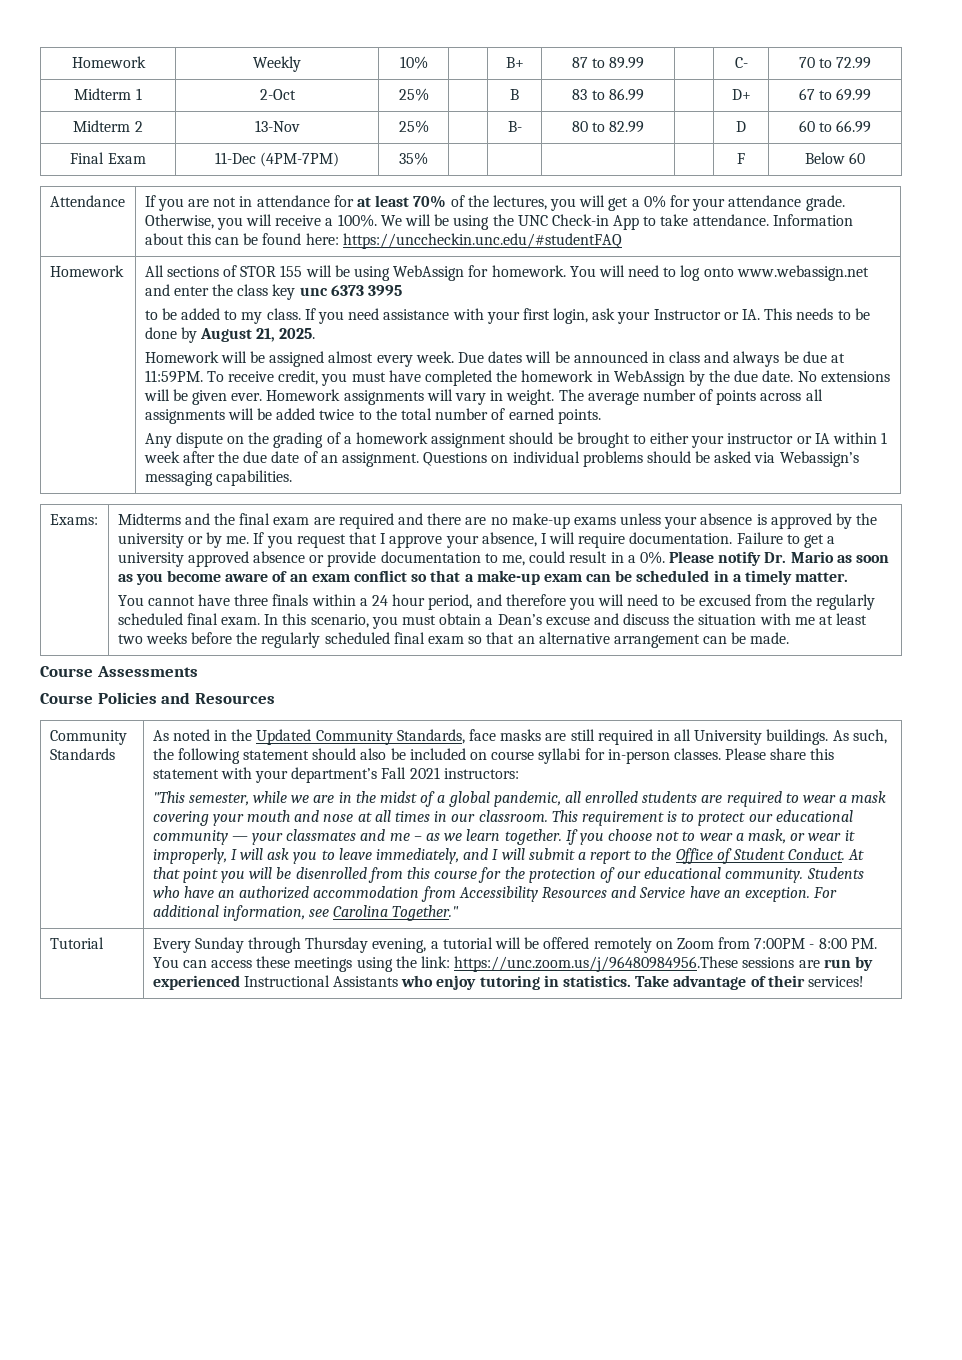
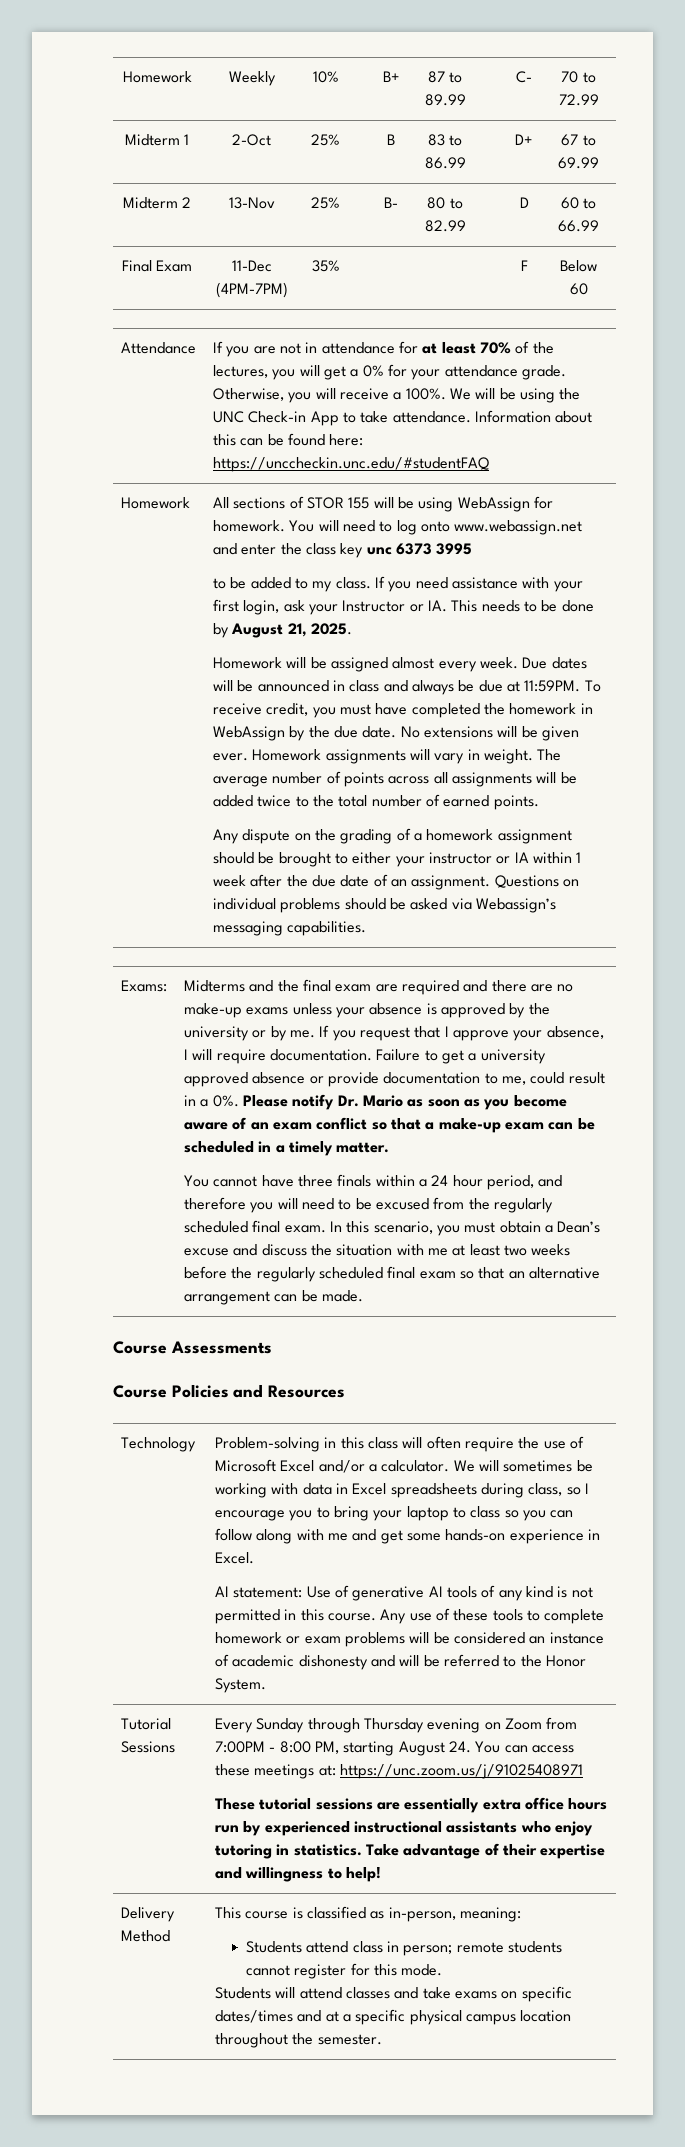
- Community Standards | As noted in the Updated Community Standards, face masks are still required in all University buildings. As such, the following statement should also be included on course syllabi for in-person classes. Please share this statement with your department’s Fall 2021 instructors:
- "This semester, while we are in the midst of a global pandemic, all enrolled students are required to wear a mask covering your mouth and nose at all times in our classroom. This requirement is to protect our educational community — your classmates and me – as we learn together. If you choose not to wear a mask, or wear it improperly, I will ask you to leave immediately, and I will submit a report to the Office of Student Conduct. At that point you will be disenrolled from this course for the protection of our educational community. Students who have an authorized accommodation from Accessibility Resources and Service have an exception. For additional information, see Carolina Together."
+ Technology | Problem-solving in this class will often require the use of Microsoft Excel and/or a calculator. We will sometimes be working with data in Excel spreadsheets during class, so I encourage you to bring your laptop to class so you can follow along with me and get some hands-on experience in Excel.
+ AI statement: Use of generative AI tools of any kind is not permitted in this course. Any use of these tools to complete homework or exam problems will be considered an instance of academic dishonesty and will be referred to the Honor System.
- Tutorial
+ Tutorial Sessions
- Every Sunday through Thursday evening, a tutorial will be offered remotely on Zoom from 7:00PM - 8:00 PM. You can access these meetings using the link: https://unc.zoom.us/j/96480984956.These sessions are run by experienced Instructional Assistants who enjoy tutoring in statistics.
+ Every Sunday through Thursday evening on Zoom from 7:00PM - 8:00 PM, starting August 24. You can access these meetings at: https://unc.zoom.us/j/91025408971
+ These tutorial sessions are essentially extra office hours run by experienced instructional assistants who enjoy tutoring in statistics.
- Take advantage of their services!
+ Take advantage of their expertise and willingness to help!
+ Delivery Method | This course is classified as in-person, meaning:
+ Students attend class in person; remote students cannot register for this mode.
+ Students will attend classes and take exams on specific dates/times and at a specific physical campus location throughout the semester.

